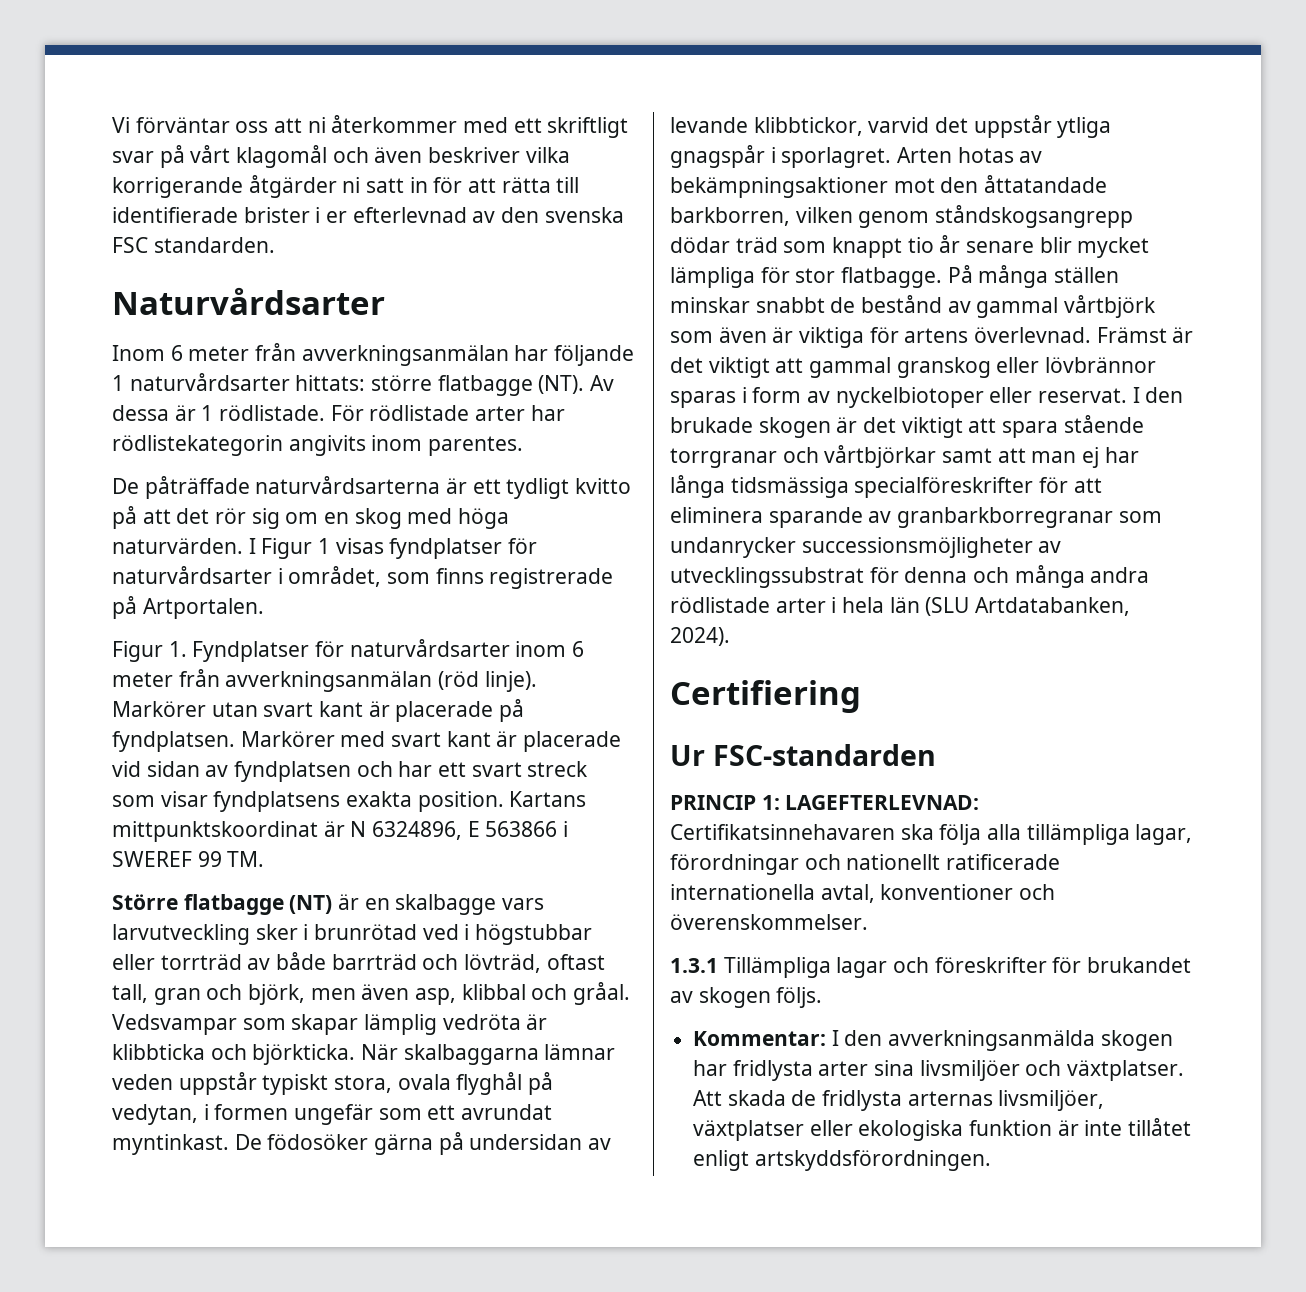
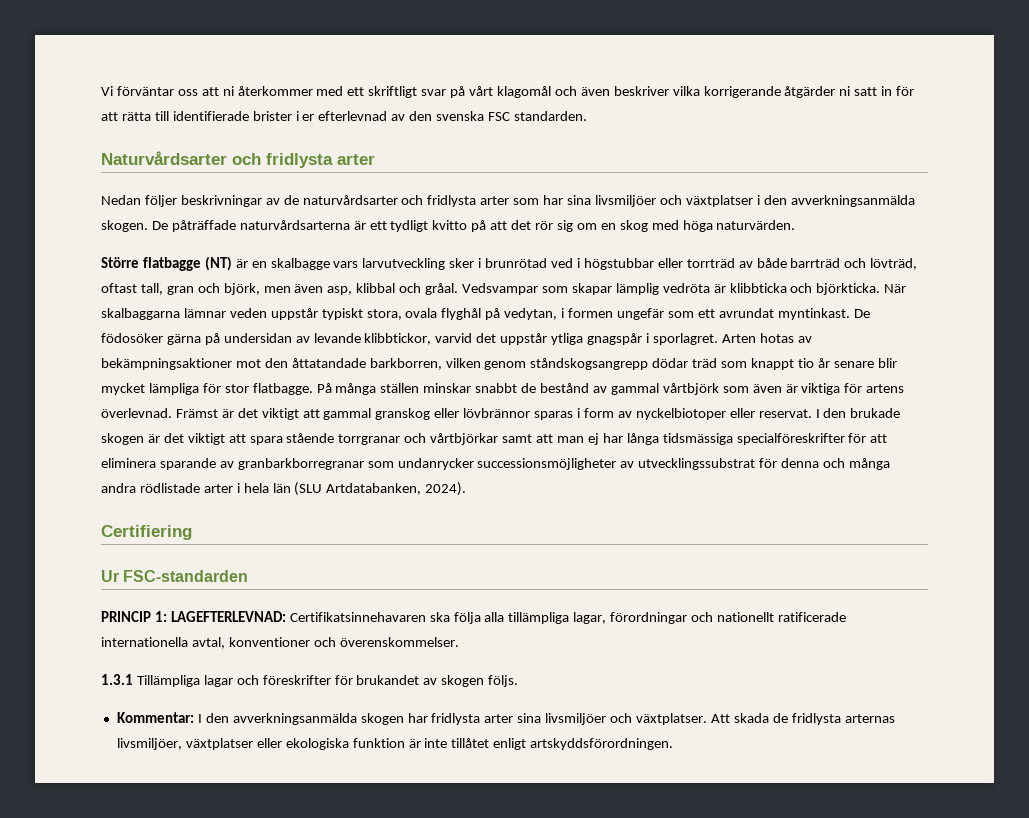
- Naturvårdsarter
- Inom 6 meter från avverkningsanmälan har följande 1 naturvårdsarter hittats: större flatbagge (NT). Av dessa är 1 rödlistade. För rödlistade arter har rödlistekategorin angivits inom parentes.
- De påträffade naturvårdsarterna är ett tydligt kvitto på att det rör sig om en skog med höga naturvärden. I Figur 1 visas fyndplatser för naturvårdsarter i området, som finns registrerade på Artportalen.
- Figur 1. Fyndplatser för naturvårdsarter inom 6 meter från avverkningsanmälan (röd linje). Markörer utan svart kant är placerade på fyndplatsen. Markörer med svart kant är placerade vid sidan av fyndplatsen och har ett svart streck som visar fyndplatsens exakta position. Kartans mittpunktskoordinat är N 6324896, E 563866 i SWEREF 99 TM.
+ Naturvårdsarter och fridlysta arter
+ Nedan följer beskrivningar av de naturvårdsarter och fridlysta arter som har sina livsmiljöer och växtplatser i den avverkningsanmälda skogen. De påträffade naturvårdsarterna är ett tydligt kvitto på att det rör sig om en skog med höga naturvärden.

